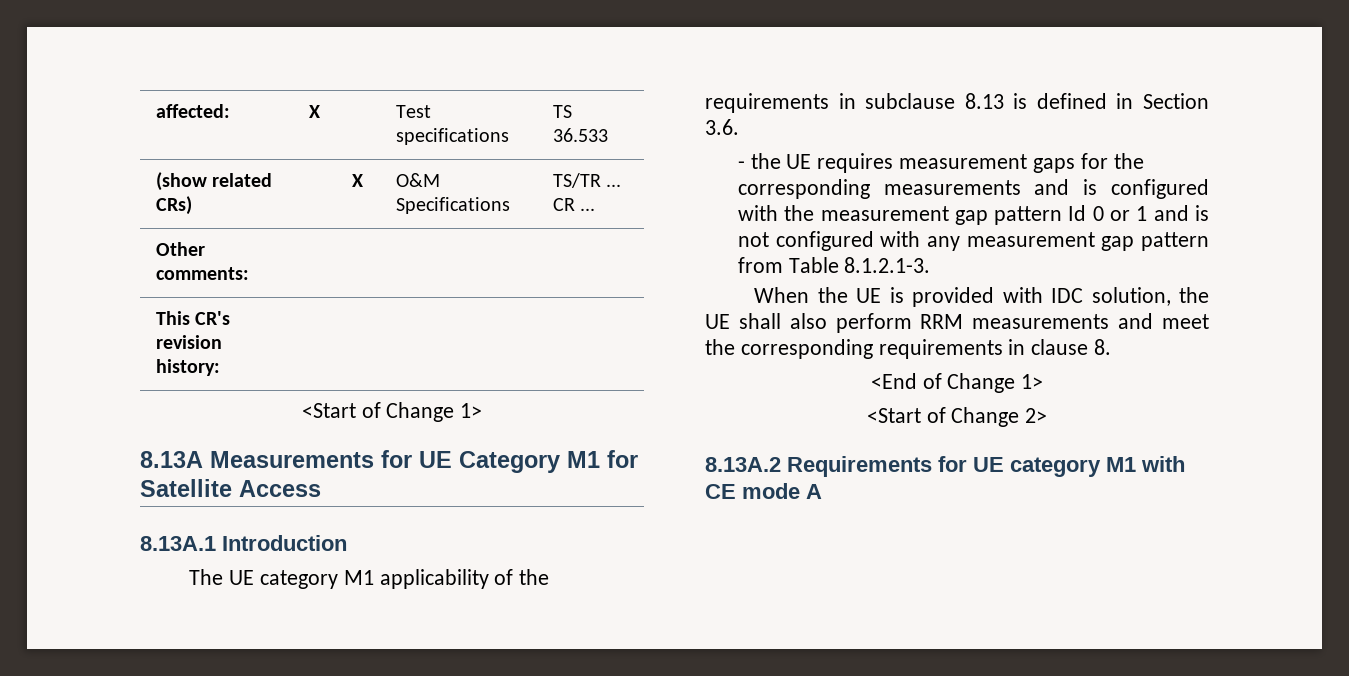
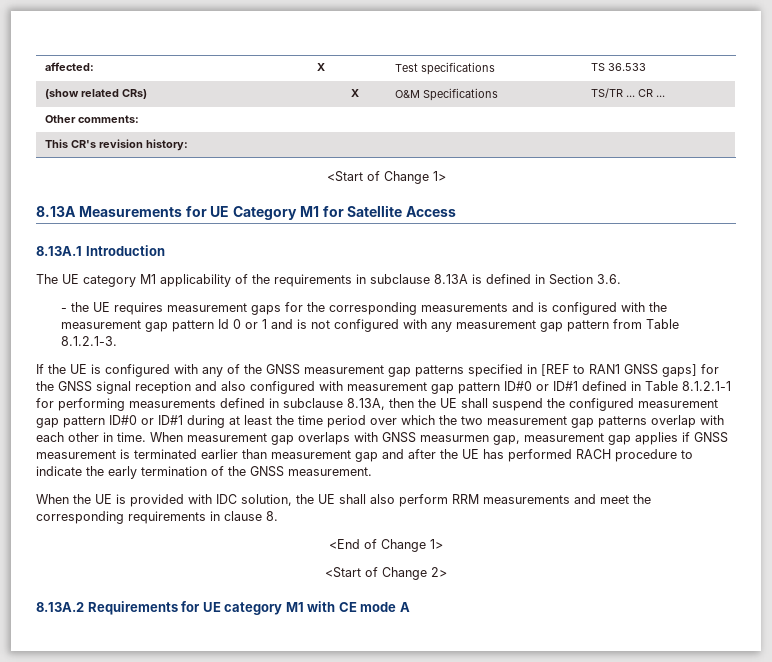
- The UE category M1 applicability of the requirements in subclause 8.13 is defined in Section 3.6.
+ The UE category M1 applicability of the requirements in subclause 8.13A is defined in Section 3.6.
+ If the UE is configured with any of the GNSS measurement gap patterns specified in [REF to RAN1 GNSS gaps] for the GNSS signal reception and also configured with measurement gap pattern ID#0 or ID#1 defined in Table 8.1.2.1-1 for performing measurements defined in subclause 8.13A, then the UE shall suspend the configured measurement gap pattern ID#0 or ID#1 during at least the time period over which the two measurement gap patterns overlap with each other in time. When measurement gap overlaps with GNSS measurmen gap, measurement gap applies if GNSS measurement is terminated earlier than measurement gap and after the UE has performed RACH procedure to indicate the early termination of the GNSS measurement.

